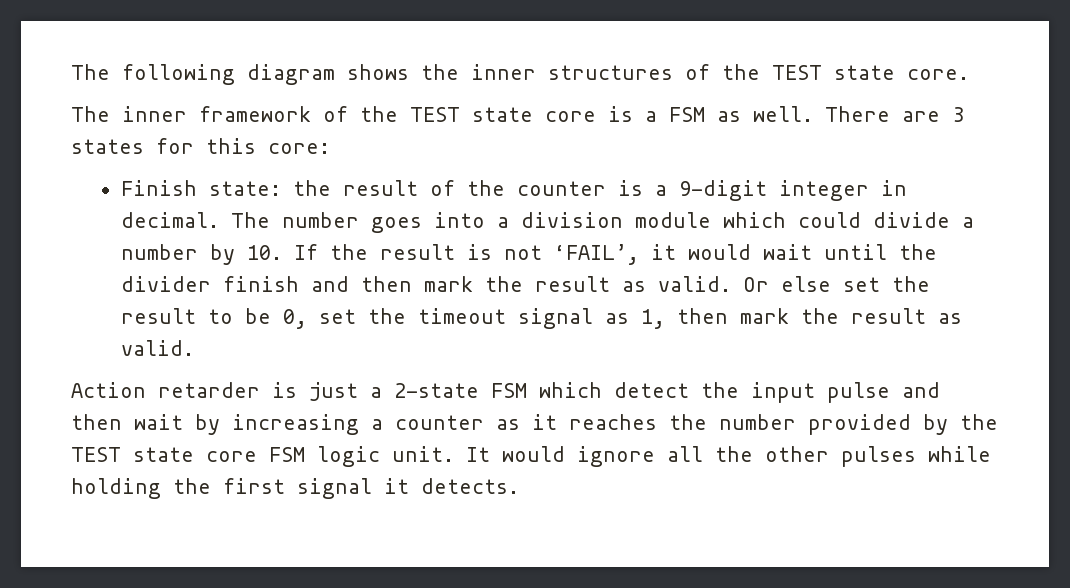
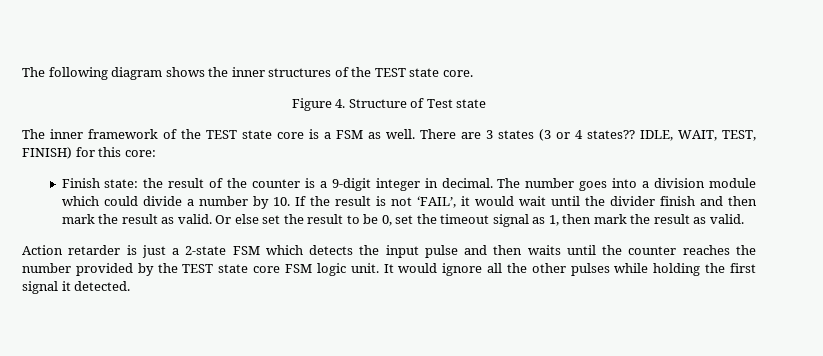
+ Figure 4. Structure of Test state
- There are 3 states for this core:
+ There are 3 states (3 or 4 states?? IDLE, WAIT, TEST, FINISH) for this core:
- Action retarder is just a 2-state FSM which detect the input pulse and then wait by increasing a counter as it reaches the number provided by the TEST state core FSM logic unit.
+ Action retarder is just a 2-state FSM which detects the input pulse and then waits until the counter reaches the number provided by the TEST state core FSM logic unit.
- It would ignore all the other pulses while holding the first signal it detects.
+ It would ignore all the other pulses while holding the first signal it detected.

